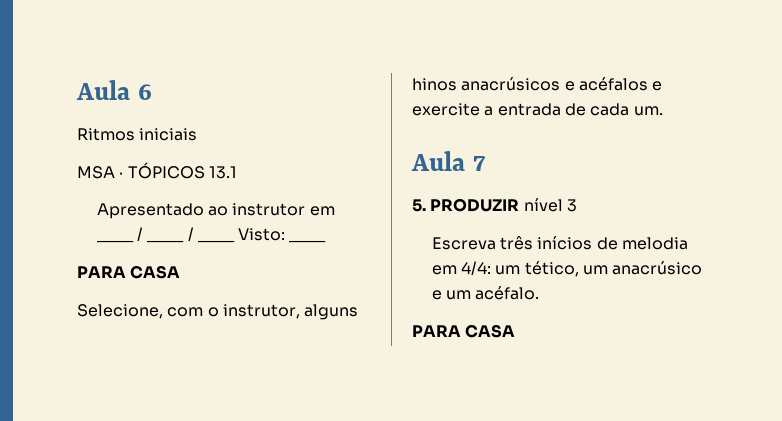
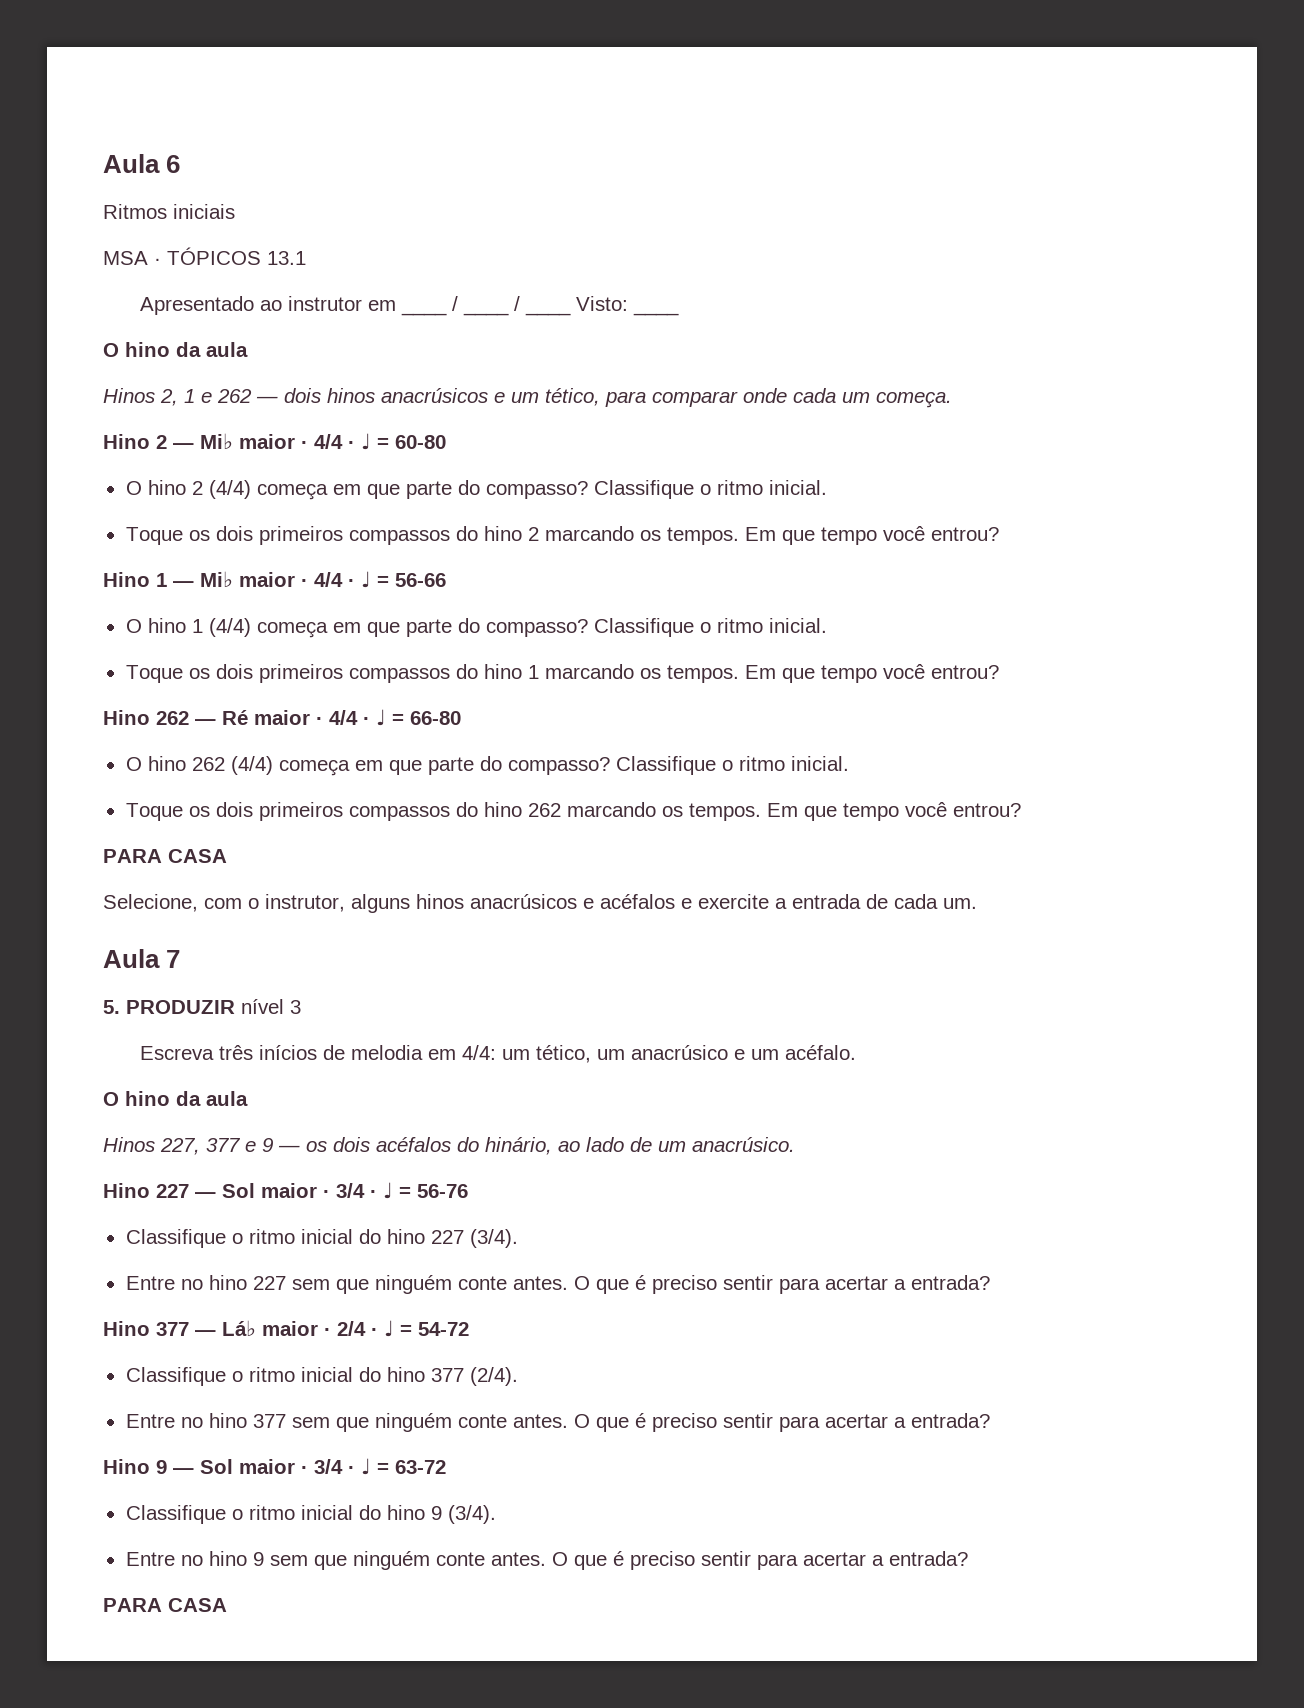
  Apresentado ao instrutor em ____ / ____ / ____ Visto: ____
+ O hino da aula
+ Hinos 2, 1 e 262 — dois hinos anacrúsicos e um tético, para comparar onde cada um começa.
+ Hino 2 — Mi♭ maior · 4/4 · ♩ = 60-80
+ O hino 2 (4/4) começa em que parte do compasso? Classifique o ritmo inicial.
+ Toque os dois primeiros compassos do hino 2 marcando os tempos. Em que tempo você entrou?
+ Hino 1 — Mi♭ maior · 4/4 · ♩ = 56-66
+ O hino 1 (4/4) começa em que parte do compasso? Classifique o ritmo inicial.
+ Toque os dois primeiros compassos do hino 1 marcando os tempos. Em que tempo você entrou?
+ Hino 262 — Ré maior · 4/4 · ♩ = 66-80
+ O hino 262 (4/4) começa em que parte do compasso? Classifique o ritmo inicial.
+ Toque os dois primeiros compassos do hino 262 marcando os tempos. Em que tempo você entrou?
  Escreva três inícios de melodia em 4/4: um tético, um anacrúsico e um acéfalo.
+ O hino da aula
+ Hinos 227, 377 e 9 — os dois acéfalos do hinário, ao lado de um anacrúsico.
+ Hino 227 — Sol maior · 3/4 · ♩ = 56-76
+ Classifique o ritmo inicial do hino 227 (3/4).
+ Entre no hino 227 sem que ninguém conte antes. O que é preciso sentir para acertar a entrada?
+ Hino 377 — Lá♭ maior · 2/4 · ♩ = 54-72
+ Classifique o ritmo inicial do hino 377 (2/4).
+ Entre no hino 377 sem que ninguém conte antes. O que é preciso sentir para acertar a entrada?
+ Hino 9 — Sol maior · 3/4 · ♩ = 63-72
+ Classifique o ritmo inicial do hino 9 (3/4).
+ Entre no hino 9 sem que ninguém conte antes. O que é preciso sentir para acertar a entrada?

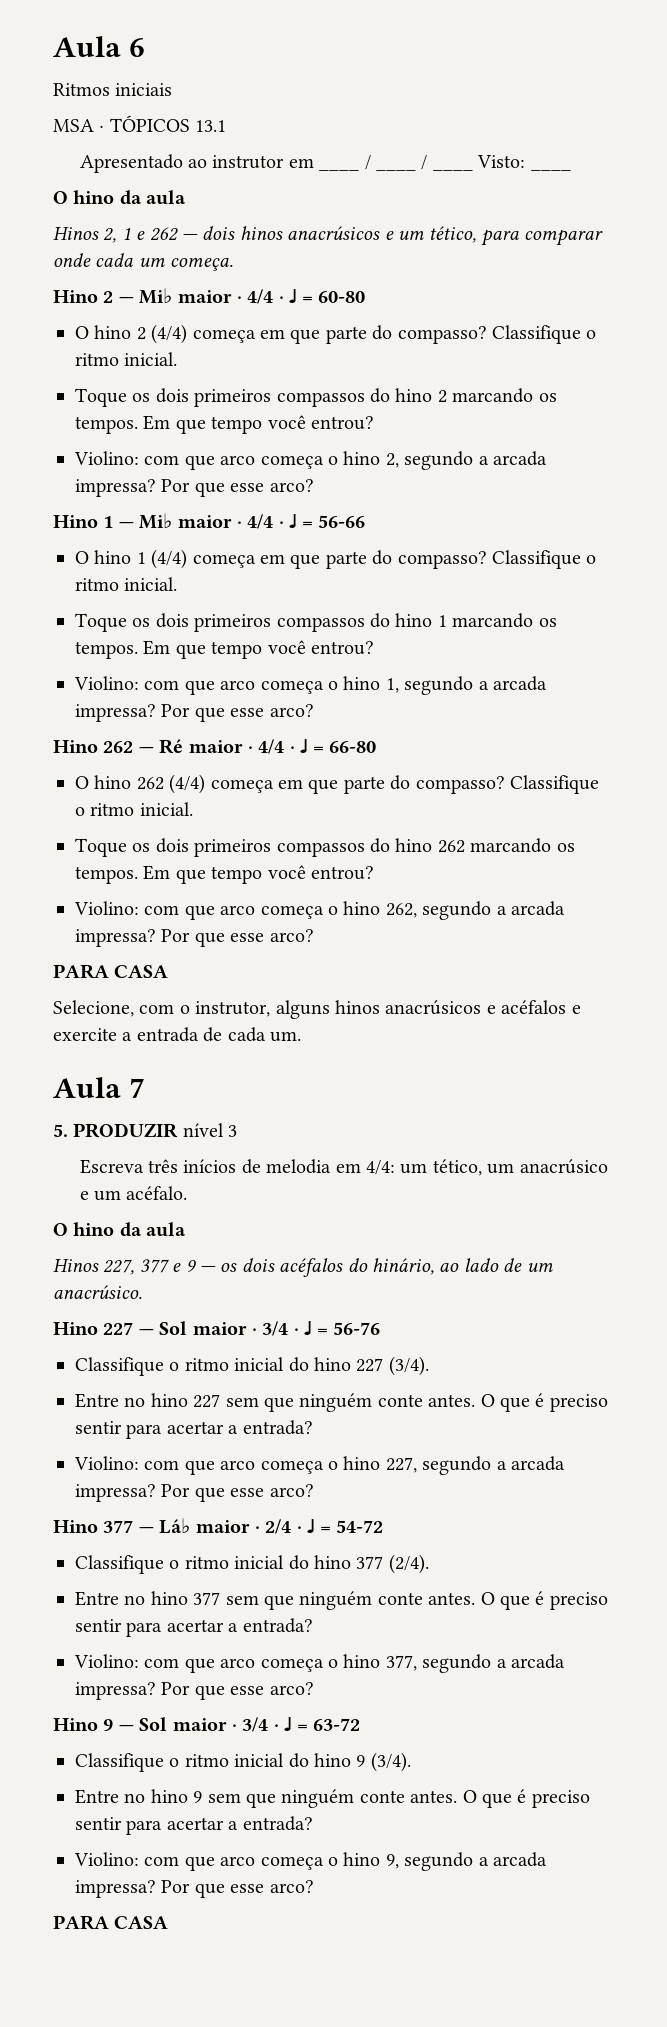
+ Violino: com que arco começa o hino 2, segundo a arcada impressa? Por que esse arco?
+ Violino: com que arco começa o hino 1, segundo a arcada impressa? Por que esse arco?
+ Violino: com que arco começa o hino 262, segundo a arcada impressa? Por que esse arco?
+ Violino: com que arco começa o hino 227, segundo a arcada impressa? Por que esse arco?
+ Violino: com que arco começa o hino 377, segundo a arcada impressa? Por que esse arco?
+ Violino: com que arco começa o hino 9, segundo a arcada impressa? Por que esse arco?

